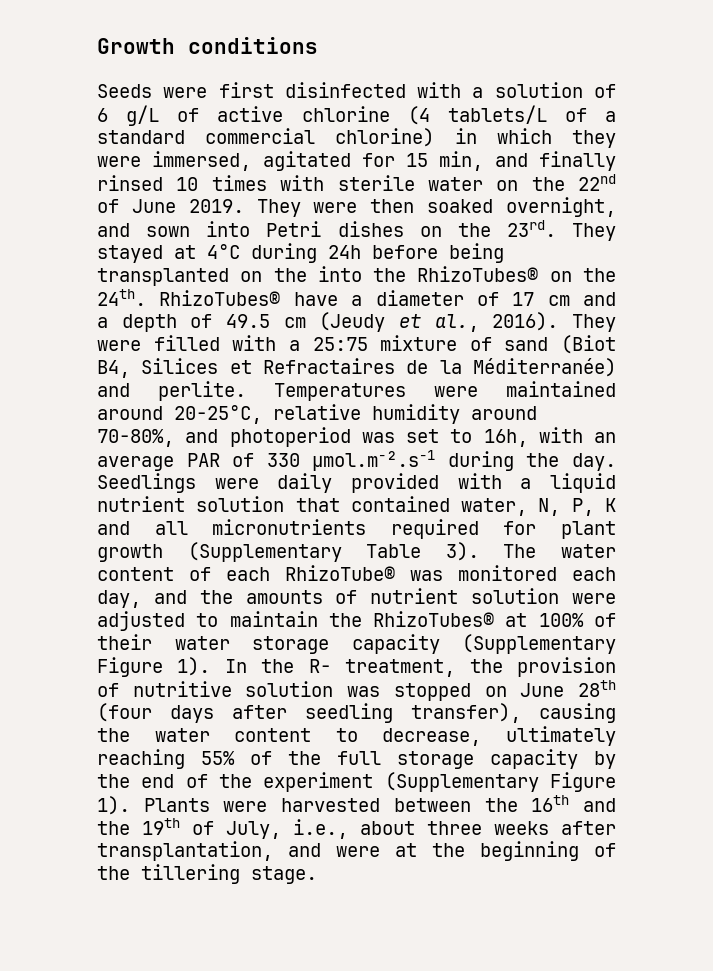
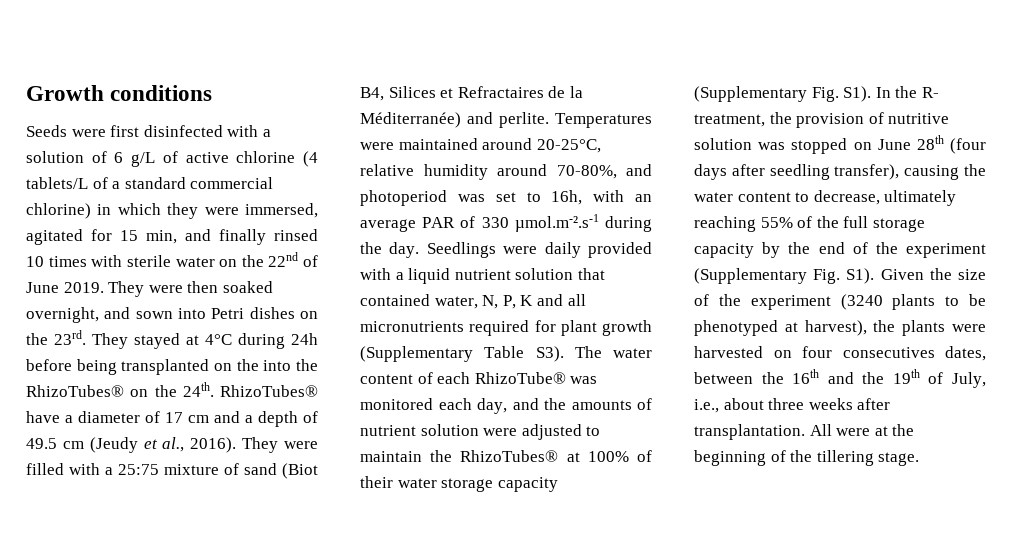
- Seedlings were daily provided with a liquid nutrient solution that contained water, N, P, K and all micronutrients required for plant growth (Supplementary Table 3). The water content of each RhizoTube® was monitored each day, and the amounts of nutrient solution were adjusted to maintain the RhizoTubes® at 100% of their water storage capacity (Supplementary Figure 1). In the R- treatment, the provision of nutritive solution was stopped on June 28th (four days after seedling transfer), causing the water content to decrease, ultimately reaching 55% of the full storage capacity by the end of the experiment (Supplementary Figure 1). Plants were harvested between the 16th and the 19th of July, i.e., about three weeks after transplantation, and were at the beginning of the tillering stage.
+ Seedlings were daily provided with a liquid nutrient solution that contained water, N, P, K and all micronutrients required for plant growth (Supplementary Table S3). The water content of each RhizoTube® was monitored each day, and the amounts of nutrient solution were adjusted to maintain the RhizoTubes® at 100% of their water storage capacity (Supplementary Fig. S1). In the R- treatment, the provision of nutritive solution was stopped on June 28th (four days after seedling transfer), causing the water content to decrease, ultimately reaching 55% of the full storage capacity by the end of the experiment (Supplementary Fig. S1). Given the size of the experiment (3240 plants to be phenotyped at harvest), the plants were harvested on four consecutives dates, between the 16th and the 19th of July, i.e., about three weeks after transplantation. All were at the beginning of the tillering stage.

